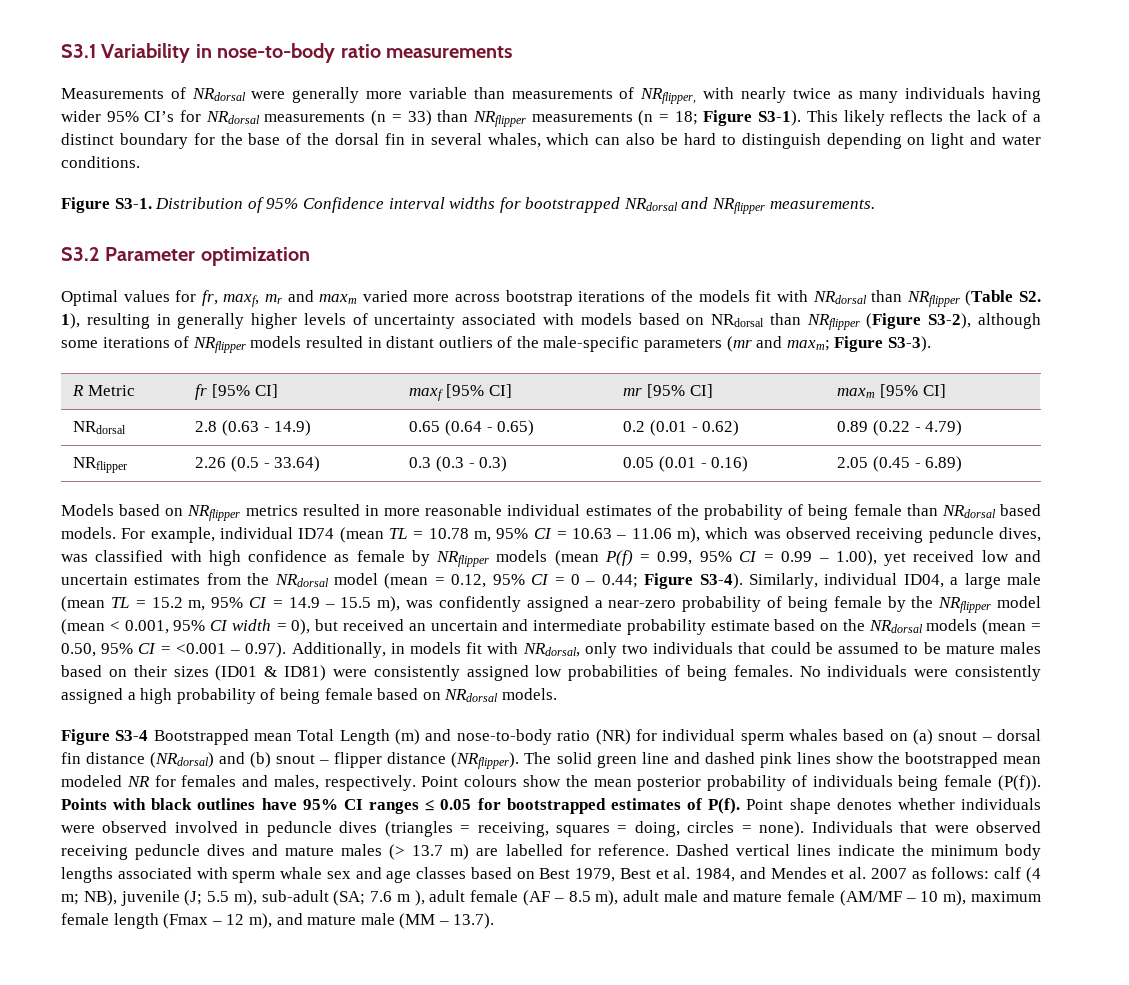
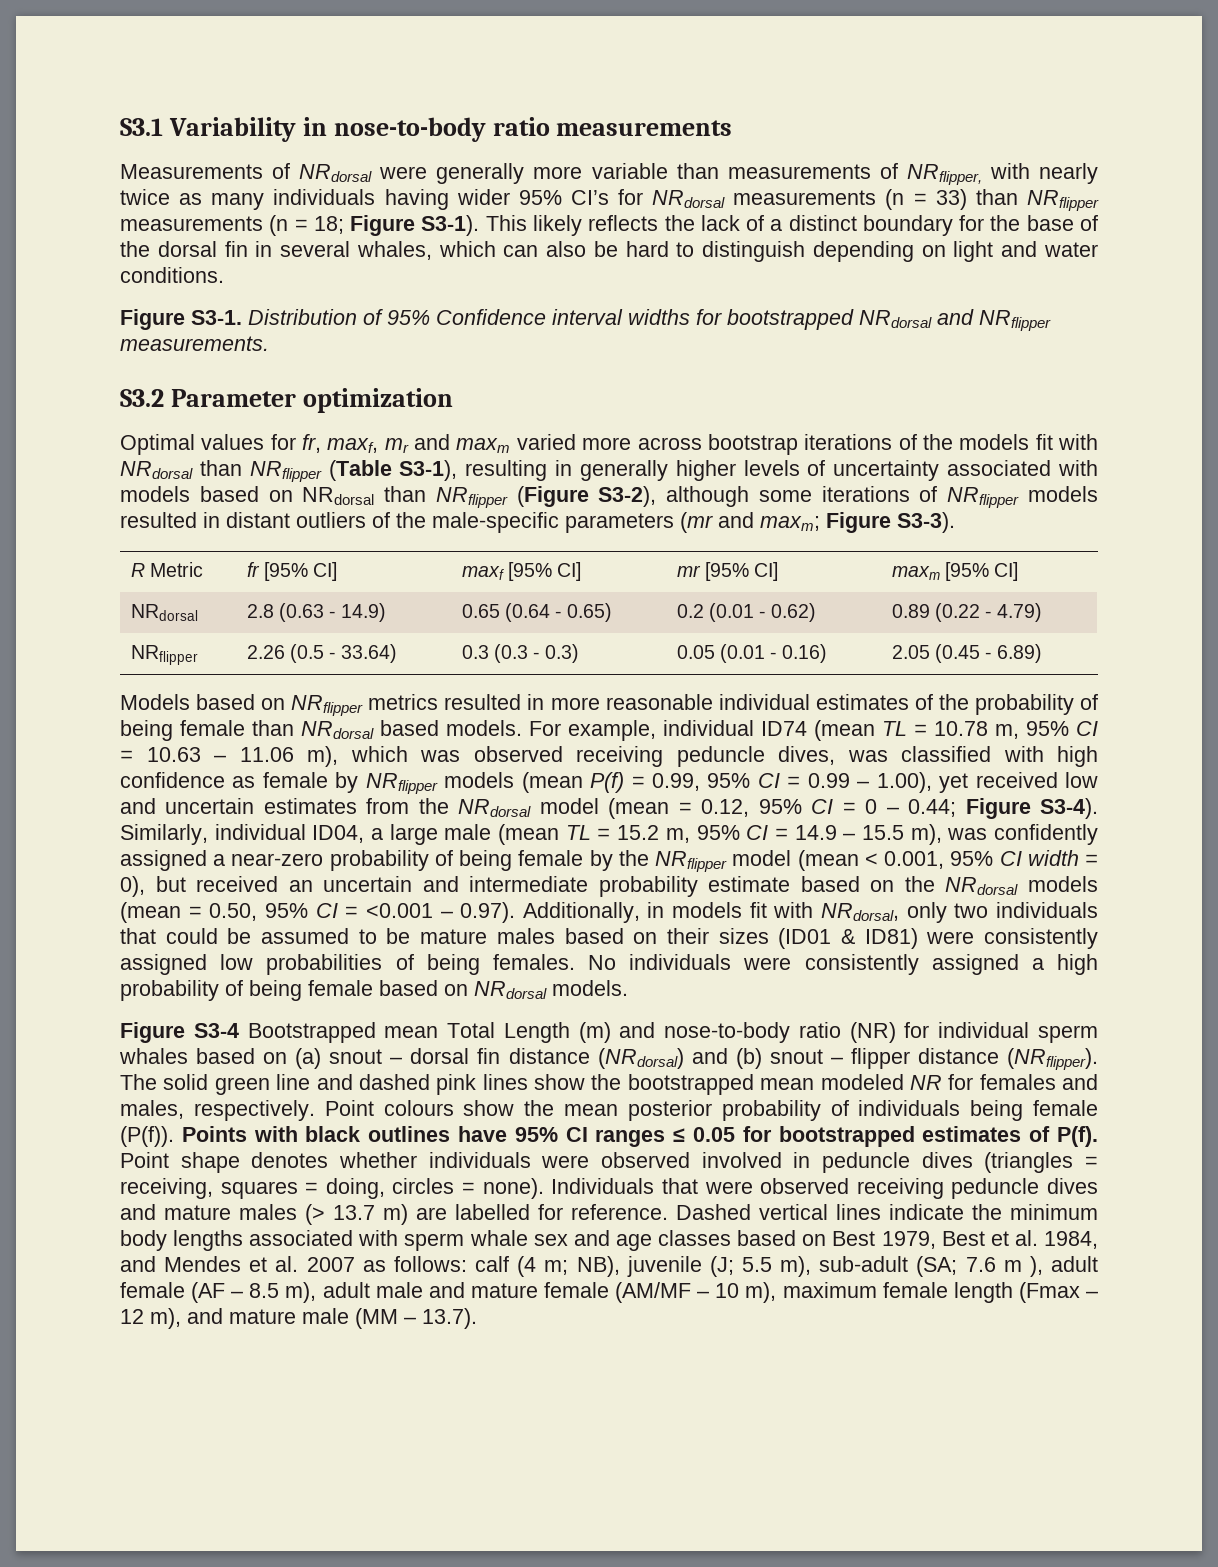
- Optimal values for fr, maxf, mr and maxm varied more across bootstrap iterations of the models fit with NRdorsal than NRflipper (Table S2. 1), resulting in generally higher levels of uncertainty associated with models based on NRdorsal than NRflipper (Figure S3-2), although some iterations of NRflipper models resulted in distant outliers of the male-specific parameters (mr and maxm; Figure S3-3).
+ Optimal values for fr, maxf, mr and maxm varied more across bootstrap iterations of the models fit with NRdorsal than NRflipper (Table S3-1), resulting in generally higher levels of uncertainty associated with models based on NRdorsal than NRflipper (Figure S3-2), although some iterations of NRflipper models resulted in distant outliers of the male-specific parameters (mr and maxm; Figure S3-3).

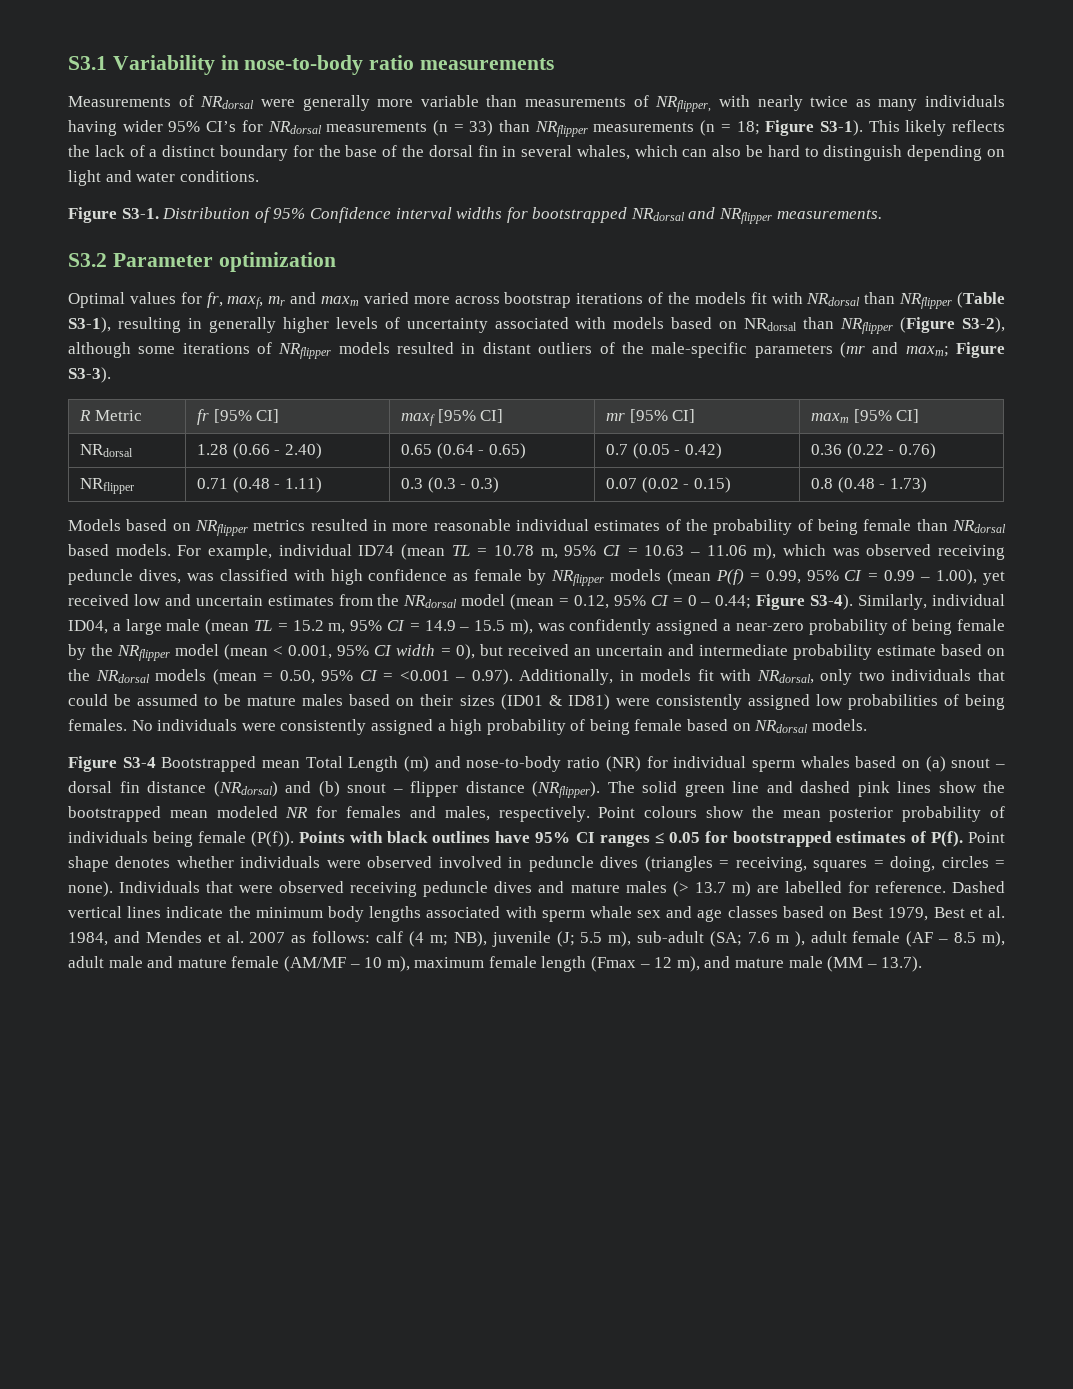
- NRdorsal | 2.8 (0.63 - 14.9) | 0.65 (0.64 - 0.65) | 0.2 (0.01 - 0.62) | 0.89 (0.22 - 4.79)
+ NRdorsal | 1.28 (0.66 - 2.40) | 0.65 (0.64 - 0.65) | 0.7 (0.05 - 0.42) | 0.36 (0.22 - 0.76)
- NRflipper | 2.26 (0.5 - 33.64) | 0.3 (0.3 - 0.3) | 0.05 (0.01 - 0.16) | 2.05 (0.45 - 6.89)
+ NRflipper | 0.71 (0.48 - 1.11) | 0.3 (0.3 - 0.3) | 0.07 (0.02 - 0.15) | 0.8 (0.48 - 1.73)

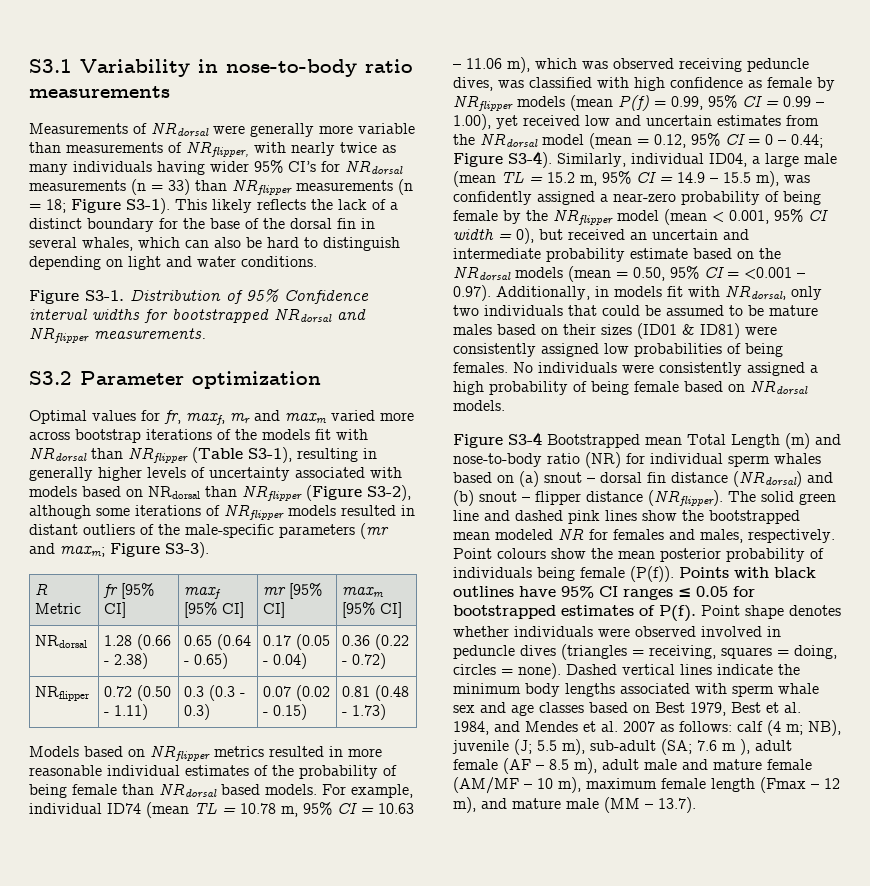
- NRdorsal | 1.28 (0.66 - 2.40) | 0.65 (0.64 - 0.65) | 0.7 (0.05 - 0.42) | 0.36 (0.22 - 0.76)
+ NRdorsal | 1.28 (0.66 - 2.38) | 0.65 (0.64 - 0.65) | 0.17 (0.05 - 0.04) | 0.36 (0.22 - 0.72)
- NRflipper | 0.71 (0.48 - 1.11) | 0.3 (0.3 - 0.3) | 0.07 (0.02 - 0.15) | 0.8 (0.48 - 1.73)
+ NRflipper | 0.72 (0.50 - 1.11) | 0.3 (0.3 - 0.3) | 0.07 (0.02 - 0.15) | 0.81 (0.48 - 1.73)
- Individuals that were observed receiving peduncle dives and mature males (> 13.7 m) are labelled for reference.

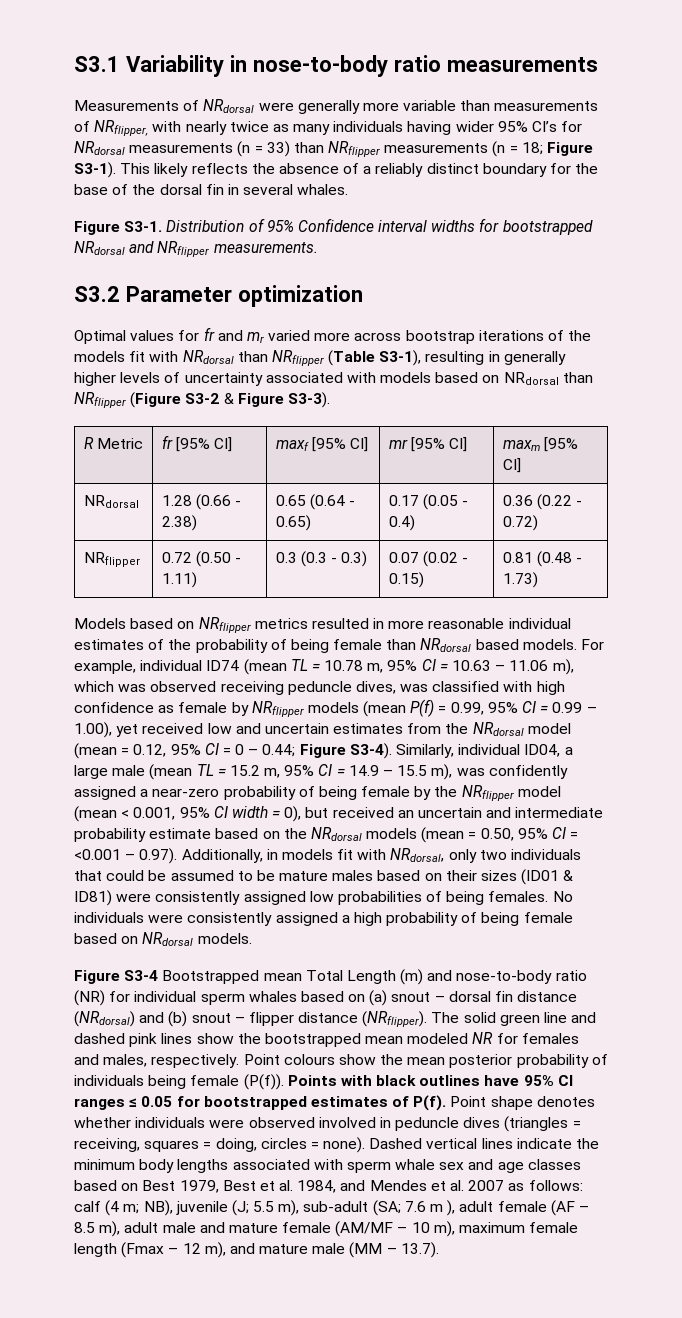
- This likely reflects the lack of a distinct boundary for the base of the dorsal fin in several whales, which can also be hard to distinguish depending on light and water conditions.
+ This likely reflects the absence of a reliably distinct boundary for the base of the dorsal fin in several whales.
- Optimal values for fr, maxf, mr and maxm varied more across bootstrap iterations of the models fit with NRdorsal than NRflipper (Table S3-1), resulting in generally higher levels of uncertainty associated with models based on NRdorsal than NRflipper (Figure S3-2), although some iterations of NRflipper models resulted in distant outliers of the male-specific parameters (mr and maxm; Figure S3-3).
+ Optimal values for fr and mr varied more across bootstrap iterations of the models fit with NRdorsal than NRflipper (Table S3-1), resulting in generally higher levels of uncertainty associated with models based on NRdorsal than NRflipper (Figure S3-2 & Figure S3-3).
- NRdorsal | 1.28 (0.66 - 2.38) | 0.65 (0.64 - 0.65) | 0.17 (0.05 - 0.04) | 0.36 (0.22 - 0.72)
+ NRdorsal | 1.28 (0.66 - 2.38) | 0.65 (0.64 - 0.65) | 0.17 (0.05 - 0.4) | 0.36 (0.22 - 0.72)

